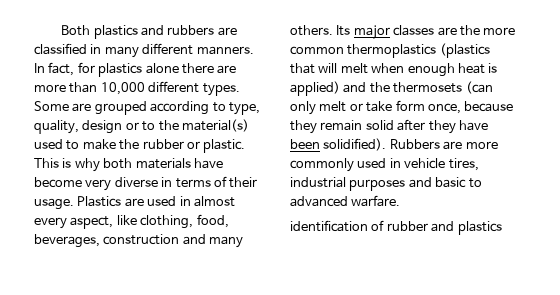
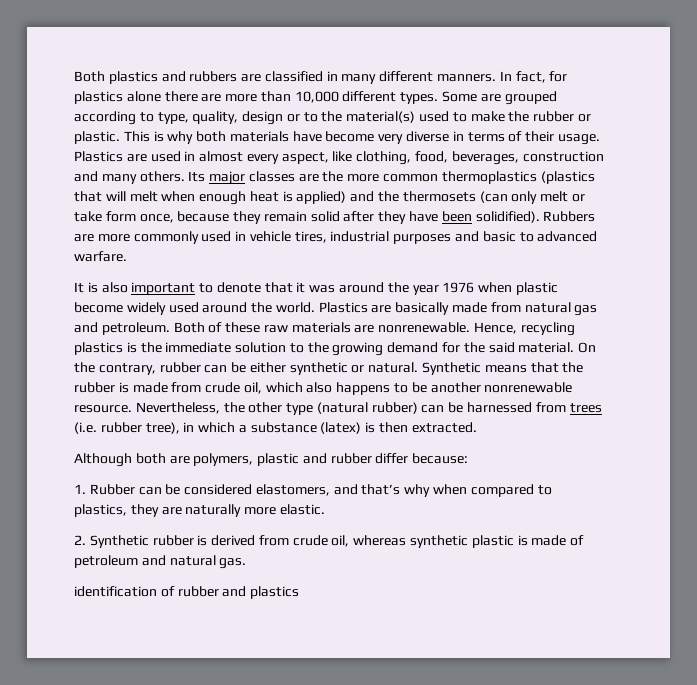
+ It is also important to denote that it was around the year 1976 when plastic become widely used around the world. Plastics are basically made from natural gas and petroleum. Both of these raw materials are nonrenewable. Hence, recycling plastics is the immediate solution to the growing demand for the said material. On the contrary, rubber can be either synthetic or natural. Synthetic means that the rubber is made from crude oil, which also happens to be another nonrenewable resource. Nevertheless, the other type (natural rubber) can be harnessed from trees (i.e. rubber tree), in which a substance (latex) is then extracted.
+ Although both are polymers, plastic and rubber differ because:
+ 1. Rubber can be considered elastomers, and that’s why when compared to plastics, they are naturally more elastic.
+ 2. Synthetic rubber is derived from crude oil, whereas synthetic plastic is made of petroleum and natural gas.

